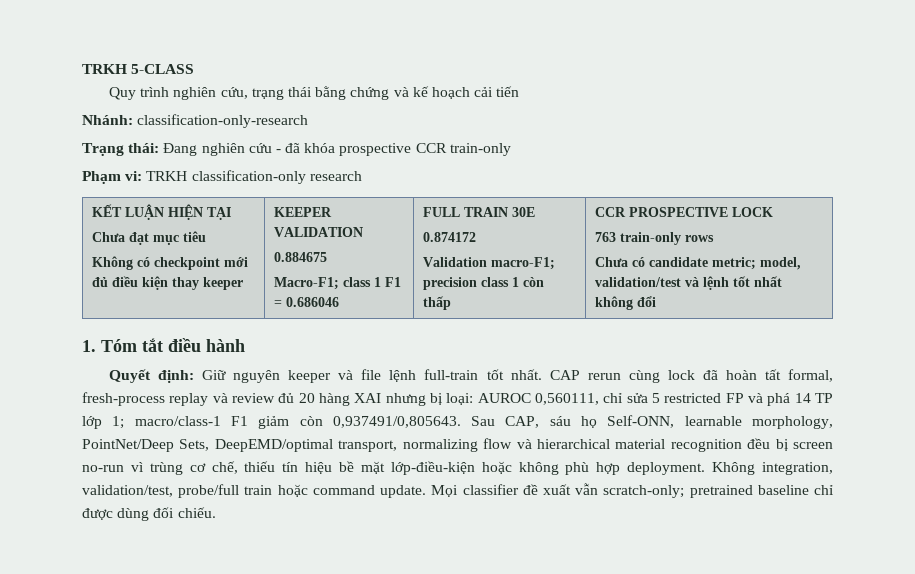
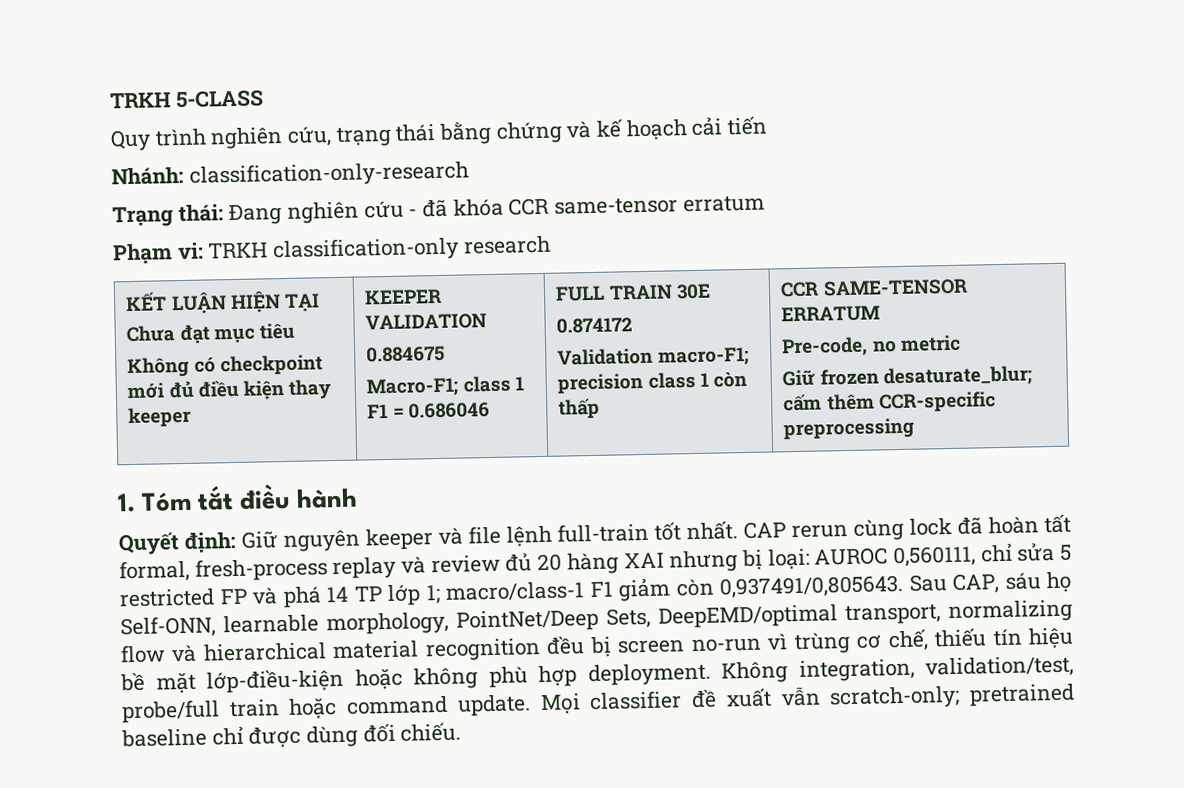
- Trạng thái: Đang nghiên cứu - đã khóa prospective CCR train-only
+ Trạng thái: Đang nghiên cứu - đã khóa CCR same-tensor erratum
- CCR PROSPECTIVE LOCK
- 763 train-only rows
- Chưa có candidate metric; model, validation/test và lệnh tốt nhất không đổi
+ CCR SAME-TENSOR ERRATUM
+ Pre-code, no metric
+ Giữ frozen desaturate_blur; cấm thêm CCR-specific preprocessing

